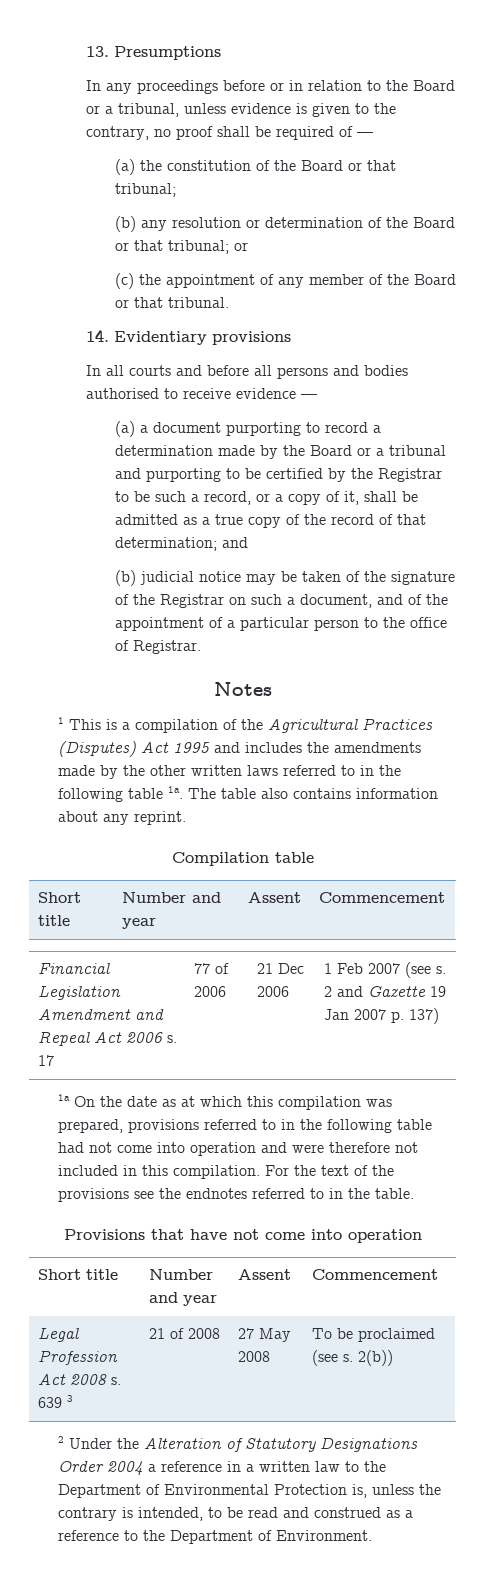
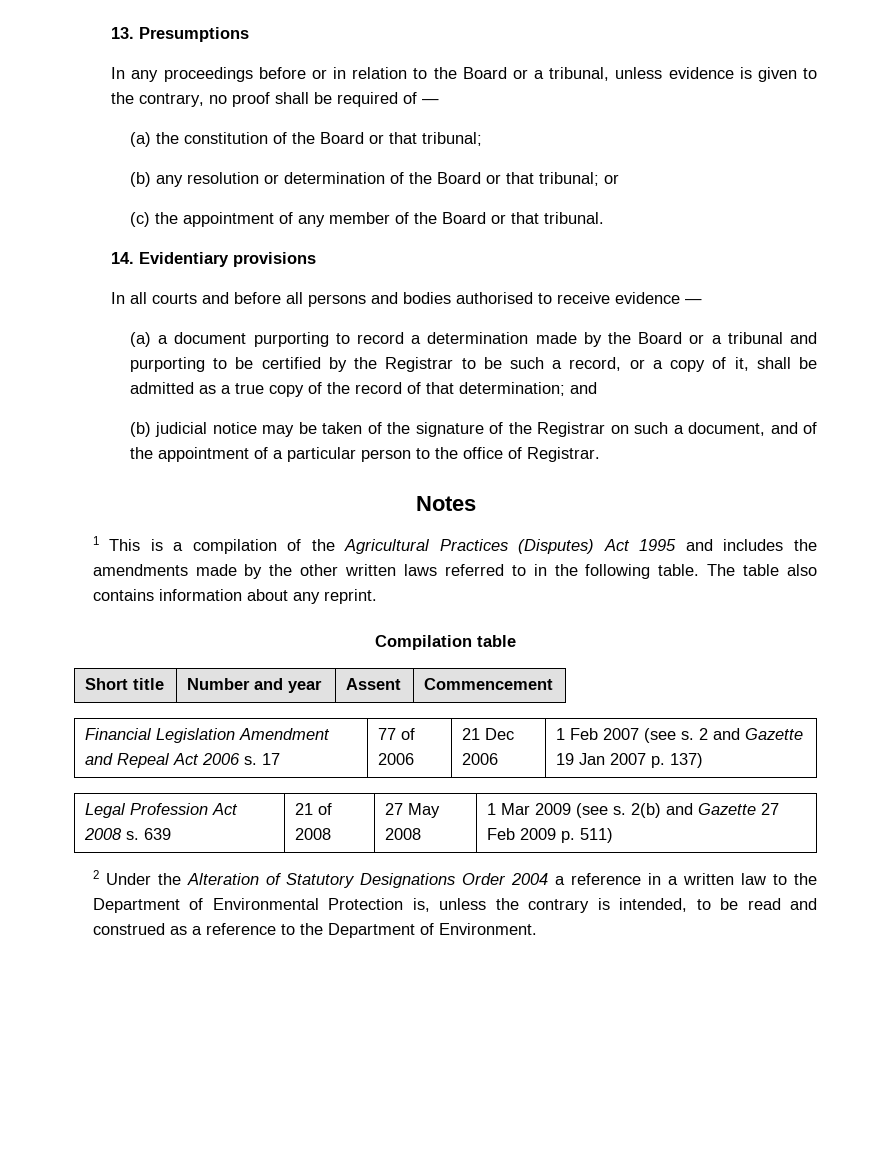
- 1 This is a compilation of the Agricultural Practices (Disputes) Act 1995 and includes the amendments made by the other written laws referred to in the following table 1a.
+ 1 This is a compilation of the Agricultural Practices (Disputes) Act 1995 and includes the amendments made by the other written laws referred to in the following table.
- 1a On the date as at which this compilation was prepared, provisions referred to in the following table had not come into operation and were therefore not included in this compilation. For the text of the provisions see the endnotes referred to in the table.
- Provisions that have not come into operation
- Short title | Number and year | Assent | Commencement
- Legal Profession Act 2008 s. 639 3 | 21 of 2008 | 27 May 2008 | To be proclaimed (see s. 2(b))
+ Legal Profession Act 2008 s. 639 | 21 of 2008 | 27 May 2008 | 1 Mar 2009 (see s. 2(b) and Gazette 27 Feb 2009 p. 511)

